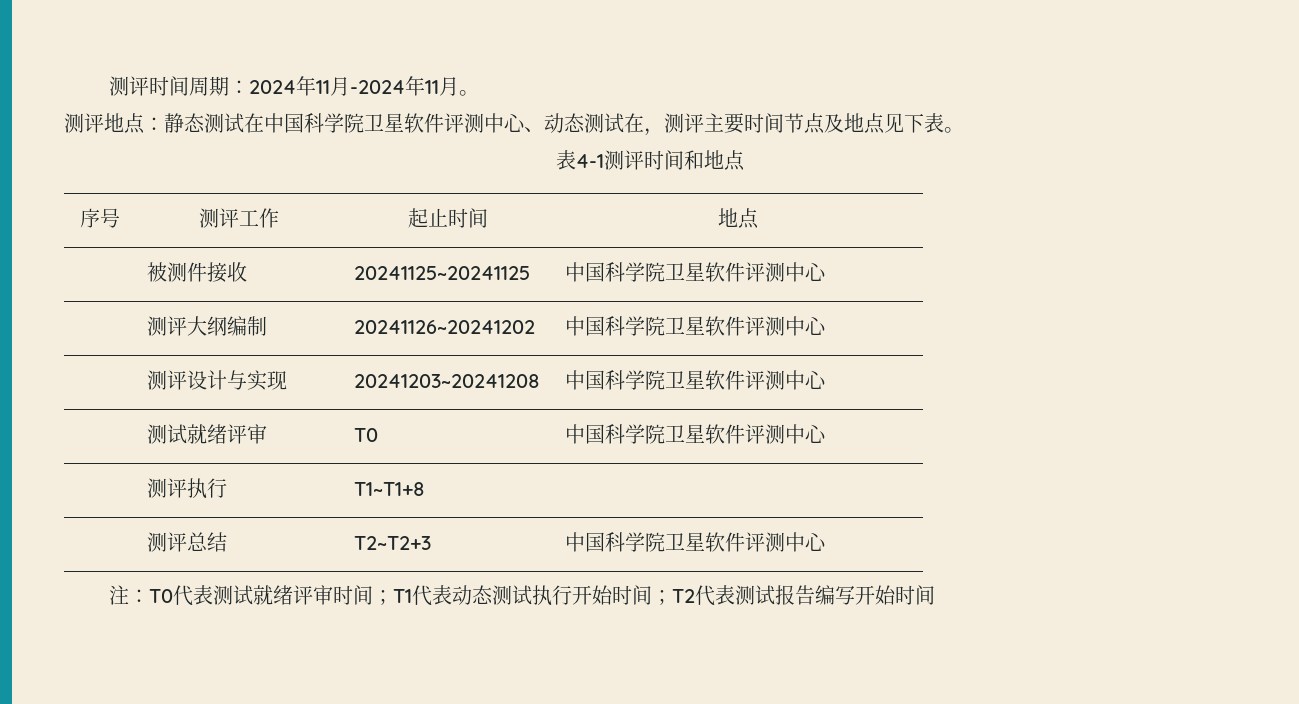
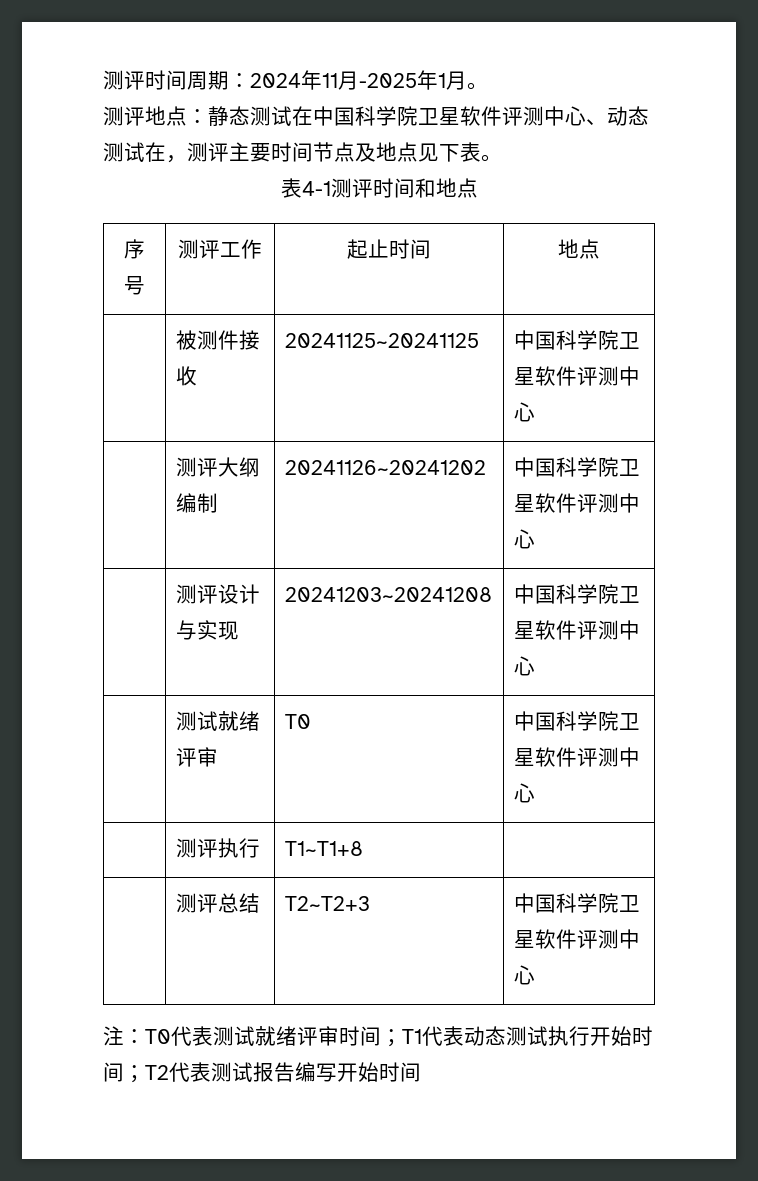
- 测评时间周期：2024年11月-2024年11月。
+ 测评时间周期：2024年11月-2025年1月。

